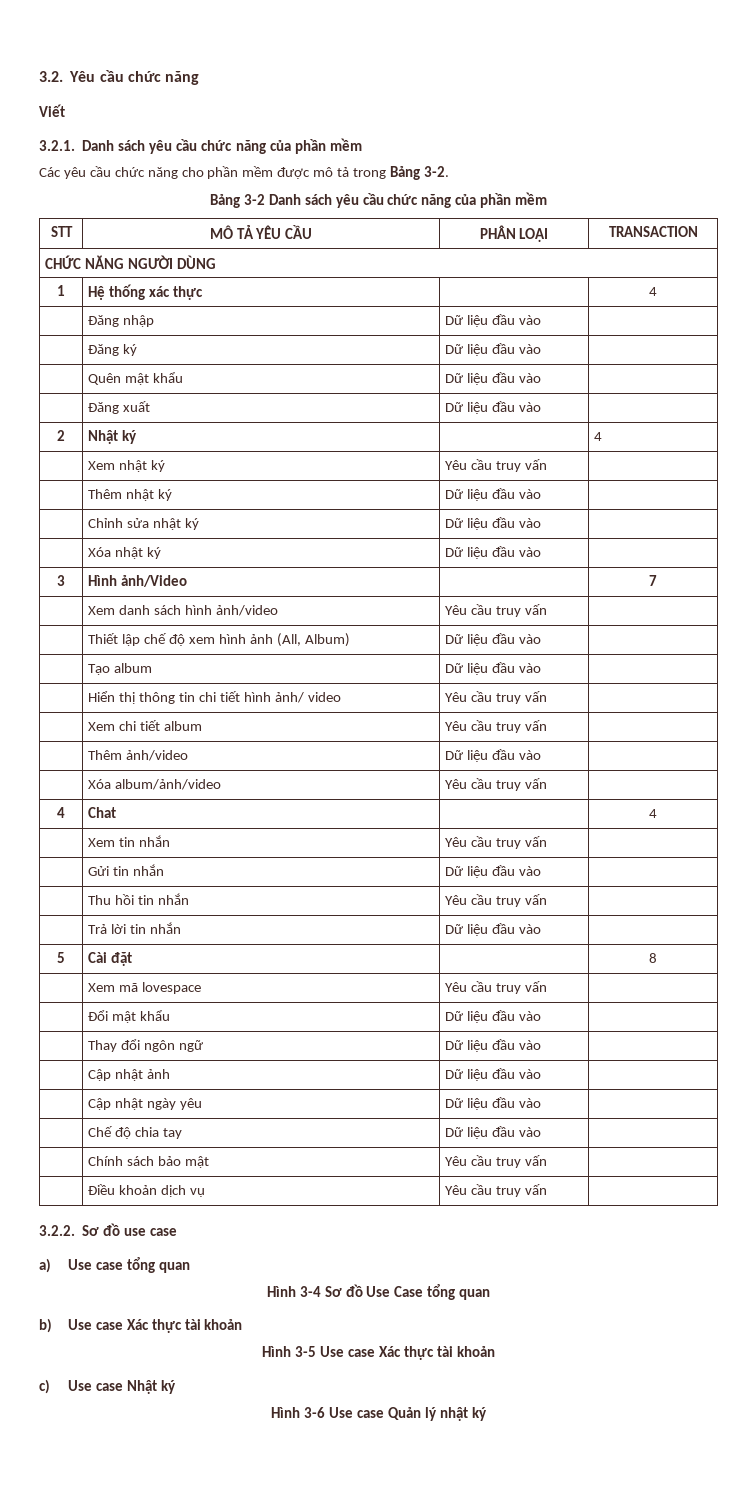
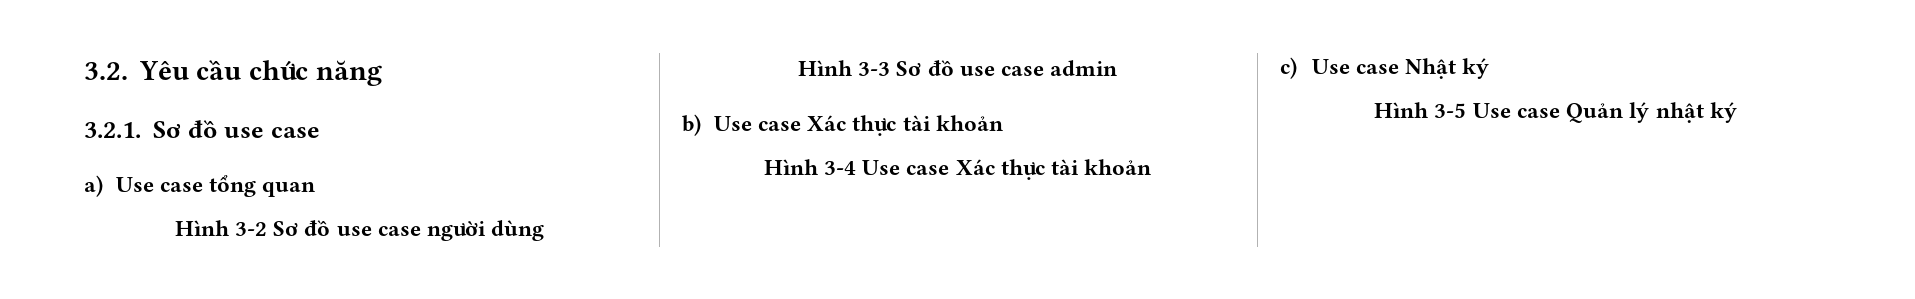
- Viết
- 3.2.1. Danh sách yêu cầu chức năng của phần mềm
- Các yêu cầu chức năng cho phần mềm được mô tả trong Bảng 3-2.
- Bảng 3-2 Danh sách yêu cầu chức năng của phần mềm
- STT | MÔ TẢ YÊU CẦU | PHÂN LOẠI | TRANSACTION
- CHỨC NĂNG NGƯỜI DÙNG
- 1 | Hệ thống xác thực | | 4
- | Đăng nhập | Dữ liệu đầu vào |
- | Đăng ký | Dữ liệu đầu vào |
- | Quên mật khẩu | Dữ liệu đầu vào |
- | Đăng xuất | Dữ liệu đầu vào |
- 2 | Nhật ký | | 4
- | Xem nhật ký | Yêu cầu truy vấn |
- | Thêm nhật ký | Dữ liệu đầu vào |
- | Chỉnh sửa nhật ký | Dữ liệu đầu vào |
- | Xóa nhật ký | Dữ liệu đầu vào |
- 3 | Hình ảnh/Video | | 7
- | Xem danh sách hình ảnh/video | Yêu cầu truy vấn |
- | Thiết lập chế độ xem hình ảnh (All, Album) | Dữ liệu đầu vào |
- | Tạo album | Dữ liệu đầu vào |
- | Hiển thị thông tin chi tiết hình ảnh/ video | Yêu cầu truy vấn |
- | Xem chi tiết album | Yêu cầu truy vấn |
- | Thêm ảnh/video | Dữ liệu đầu vào |
- | Xóa album/ảnh/video | Yêu cầu truy vấn |
- 4 | Chat | | 4
- | Xem tin nhắn | Yêu cầu truy vấn |
- | Gửi tin nhắn | Dữ liệu đầu vào |
- | Thu hồi tin nhắn | Yêu cầu truy vấn |
- | Trả lời tin nhắn | Dữ liệu đầu vào |
- 5 | Cài đặt | | 8
- | Xem mã lovespace | Yêu cầu truy vấn |
- | Đổi mật khẩu | Dữ liệu đầu vào |
- | Thay đổi ngôn ngữ | Dữ liệu đầu vào |
- | Cập nhật ảnh | Dữ liệu đầu vào |
- | Cập nhật ngày yêu | Dữ liệu đầu vào |
- | Chế độ chia tay | Dữ liệu đầu vào |
- | Chính sách bảo mật | Yêu cầu truy vấn |
- | Điều khoản dịch vụ | Yêu cầu truy vấn |
- 3.2.2. Sơ đồ use case
+ 3.2.1. Sơ đồ use case
- Hình 3-4 Sơ đồ Use Case tổng quan
+ Hình 3-2 Sơ đồ use case người dùng
+ Hình 3-3 Sơ đồ use case admin
- Hình 3-5 Use case Xác thực tài khoản
+ Hình 3-4 Use case Xác thực tài khoản
- Hình 3-6 Use case Quản lý nhật ký
+ Hình 3-5 Use case Quản lý nhật ký

